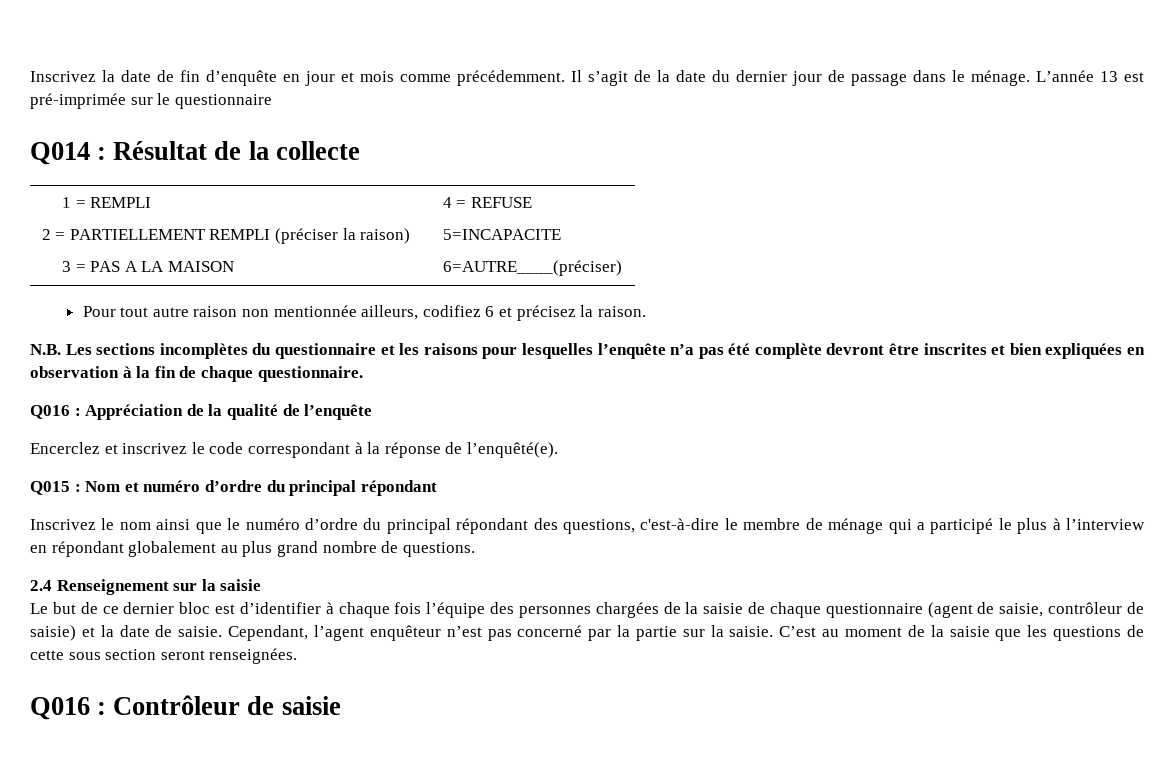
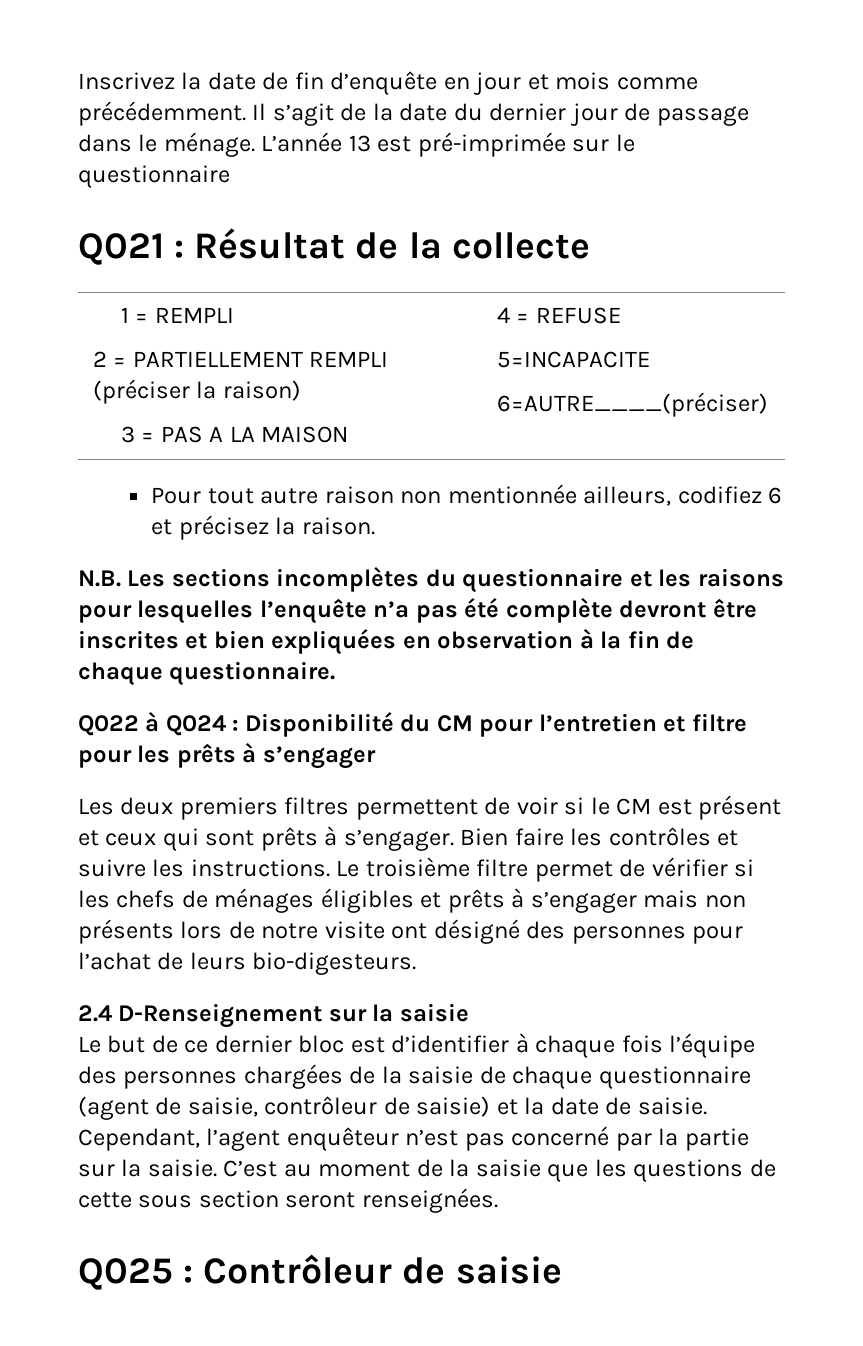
- Q014 : Résultat de la collecte
+ Q021 : Résultat de la collecte
- Q016 : Appréciation de la qualité de l’enquête
- Encerclez et inscrivez le code correspondant à la réponse de l’enquêté(e).
- Q015 : Nom et numéro d’ordre du principal répondant
- Inscrivez le nom ainsi que le numéro d’ordre du principal répondant des questions, c'est-à-dire le membre de ménage qui a participé le plus à l’interview en répondant globalement au plus grand nombre de questions.
+ Q022 à Q024 : Disponibilité du CM pour l’entretien et filtre pour les prêts à s’engager
+ Les deux premiers filtres permettent de voir si le CM est présent et ceux qui sont prêts à s’engager. Bien faire les contrôles et suivre les instructions. Le troisième filtre permet de vérifier si les chefs de ménages éligibles et prêts à s’engager mais non présents lors de notre visite ont désigné des personnes pour l’achat de leurs bio-digesteurs.
- 2.4 Renseignement sur la saisie
+ 2.4 D-Renseignement sur la saisie
- Q016 : Contrôleur de saisie
+ Q025 : Contrôleur de saisie

